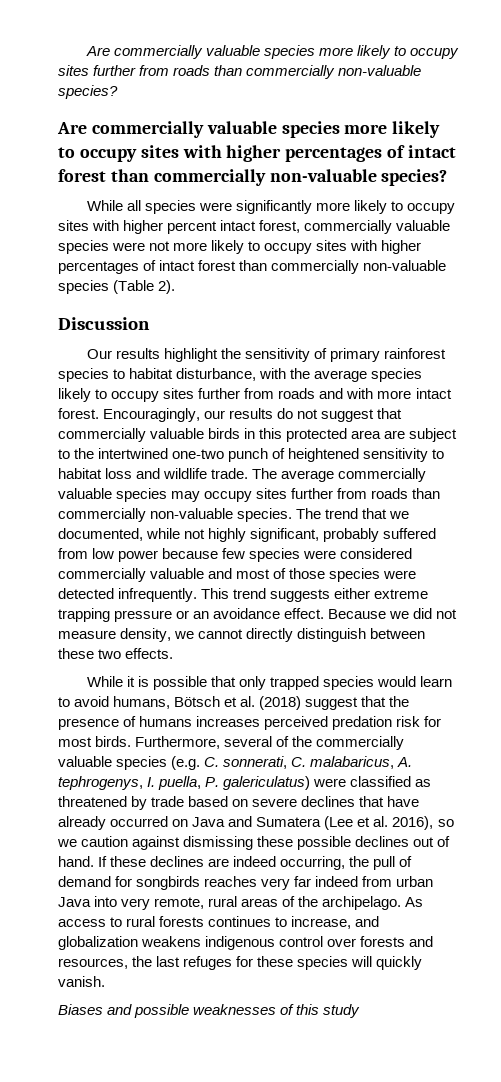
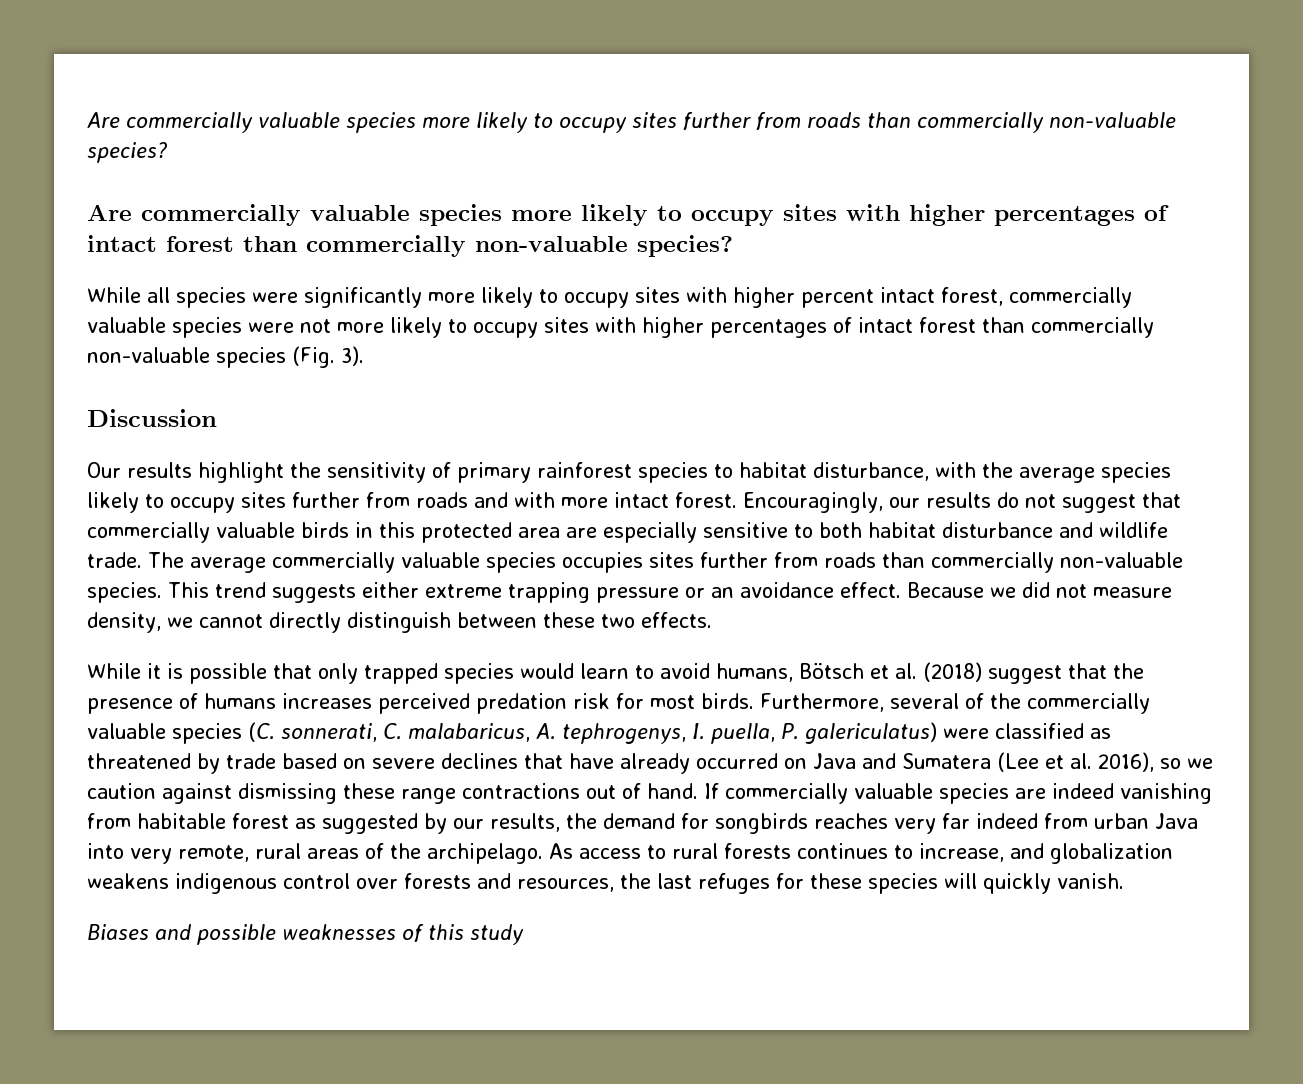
- While all species were significantly more likely to occupy sites with higher percent intact forest, commercially valuable species were not more likely to occupy sites with higher percentages of intact forest than commercially non-valuable species (Table 2).
+ While all species were significantly more likely to occupy sites with higher percent intact forest, commercially valuable species were not more likely to occupy sites with higher percentages of intact forest than commercially non-valuable species (Fig. 3).
- Encouragingly, our results do not suggest that commercially valuable birds in this protected area are subject to the intertwined one-two punch of heightened sensitivity to habitat loss and wildlife trade.
+ Encouragingly, our results do not suggest that commercially valuable birds in this protected area are especially sensitive to both habitat disturbance and wildlife trade.
- The average commercially valuable species may occupy sites further from roads than commercially non-valuable species.
+ The average commercially valuable species occupies sites further from roads than commercially non-valuable species.
- The trend that we documented, while not highly significant, probably suffered from low power because few species were considered commercially valuable and most of those species were detected infrequently.
- Furthermore, several of the commercially valuable species (e.g. C. sonnerati, C. malabaricus, A. tephrogenys, I. puella, P. galericulatus) were classified as threatened by trade based on severe declines that have already occurred on Java and Sumatera (Lee et al. 2016), so we caution against dismissing these possible declines out of hand.
+ Furthermore, several of the commercially valuable species (C. sonnerati, C. malabaricus, A. tephrogenys, I. puella, P. galericulatus) were classified as threatened by trade based on severe declines that have already occurred on Java and Sumatera (Lee et al. 2016), so we caution against dismissing these range contractions out of hand.
- If these declines are indeed occurring, the pull of demand for songbirds reaches very far indeed from urban Java into very remote, rural areas of the archipelago.
+ If commercially valuable species are indeed vanishing from habitable forest as suggested by our results, the demand for songbirds reaches very far indeed from urban Java into very remote, rural areas of the archipelago.

